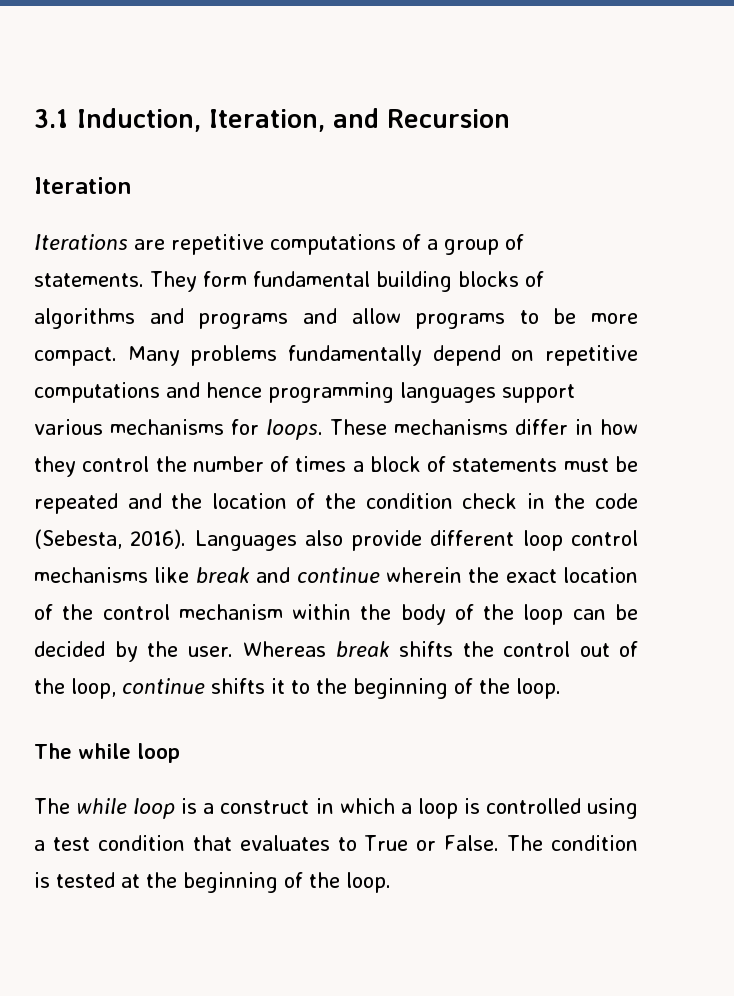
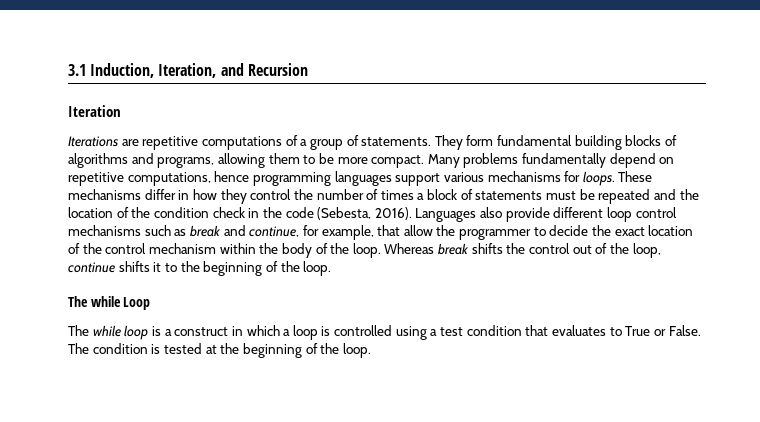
- They form fundamental building blocks of algorithms and programs and allow programs to be more compact.
+ They form fundamental building blocks of algorithms and programs, allowing them to be more compact.
- Many problems fundamentally depend on repetitive computations and hence programming languages support various mechanisms for loops.
+ Many problems fundamentally depend on repetitive computations, hence programming languages support various mechanisms for loops.
- Languages also provide different loop control mechanisms like break and continue wherein the exact location of the control mechanism within the body of the loop can be decided by the user.
+ Languages also provide different loop control mechanisms such as break and continue, for example, that allow the programmer to decide the exact location of the control mechanism within the body of the loop.
  Whereas break shifts the control out of the loop, continue shifts it to the beginning of the loop.
- The while loop
+ The while Loop

